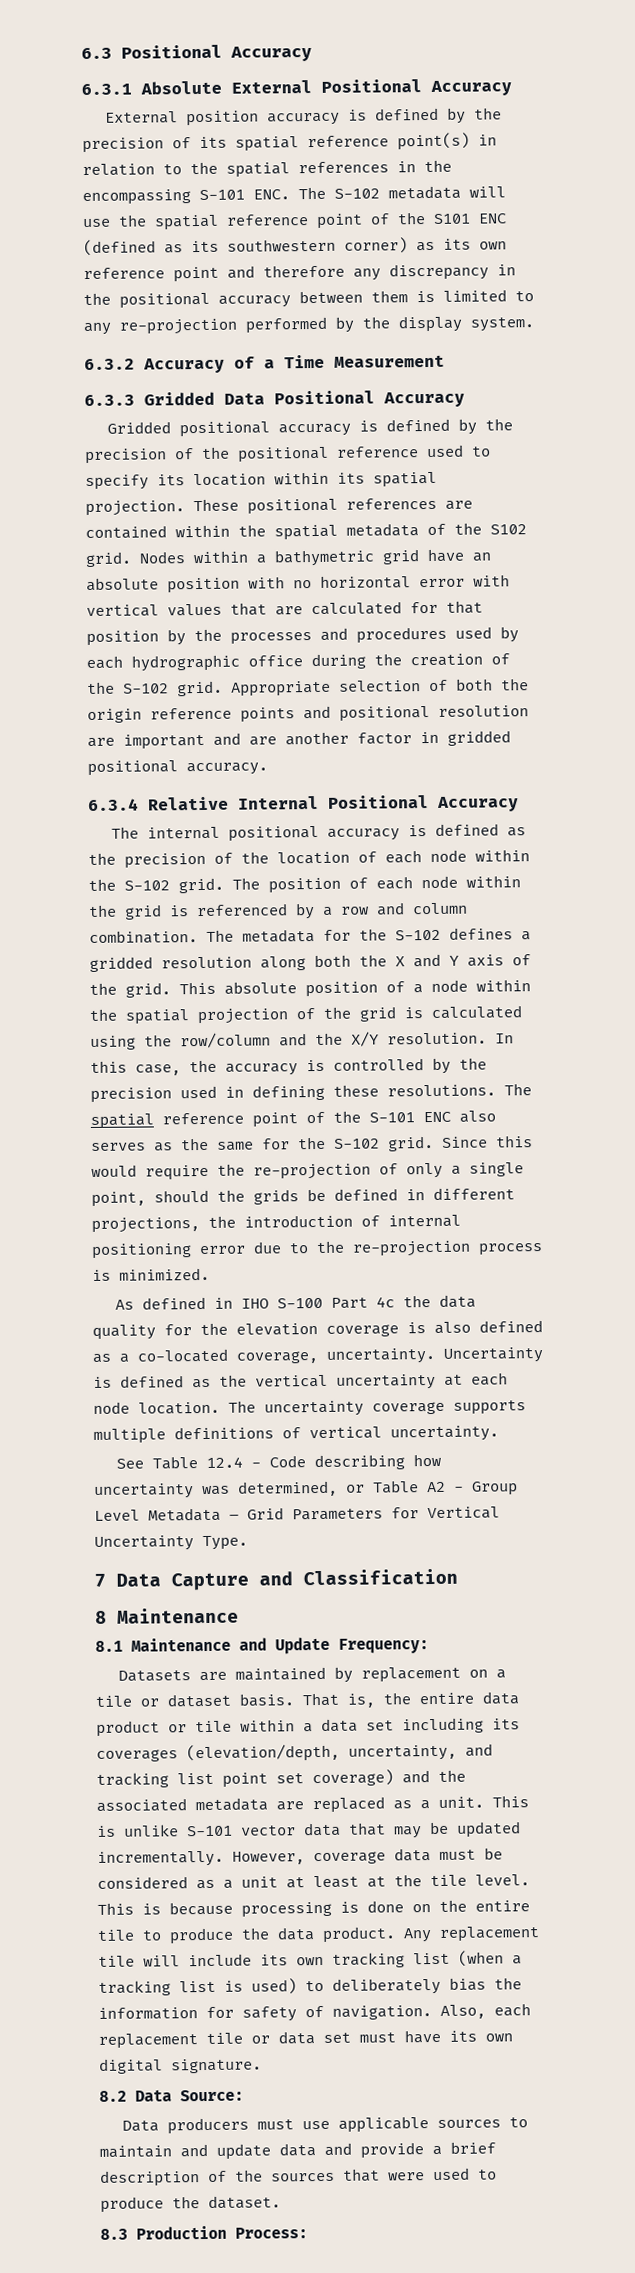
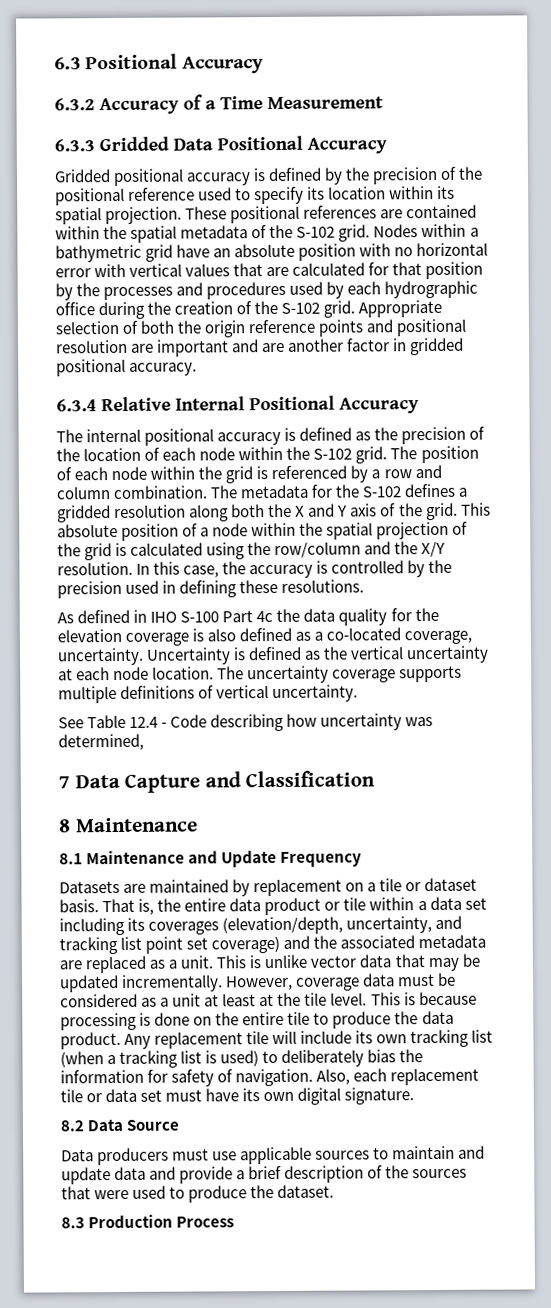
- 6.3.1 Absolute External Positional Accuracy
- External position accuracy is defined by the precision of its spatial reference point(s) in relation to the spatial references in the encompassing S-101 ENC. The S-102 metadata will use the spatial reference point of the S101 ENC (defined as its southwestern corner) as its own reference point and therefore any discrepancy in the positional accuracy between them is limited to any re-projection performed by the display system.
- These positional references are contained within the spatial metadata of the S102 grid.
+ These positional references are contained within the spatial metadata of the S-102 grid.
- The spatial reference point of the S-101 ENC also serves as the same for the S-102 grid. Since this would require the re-projection of only a single point, should the grids be defined in different projections, the introduction of internal positioning error due to the re-projection process is minimized.
- See Table 12.4 - Code describing how uncertainty was determined, or Table A2 - Group Level Metadata – Grid Parameters for Vertical Uncertainty Type.
+ See Table 12.4 - Code describing how uncertainty was determined,
- 8.1 Maintenance and Update Frequency:
+ 8.1 Maintenance and Update Frequency
- This is unlike S-101 vector data that may be updated incrementally.
+ This is unlike vector data that may be updated incrementally.
- 8.2 Data Source:
+ 8.2 Data Source
- 8.3 Production Process:
+ 8.3 Production Process

